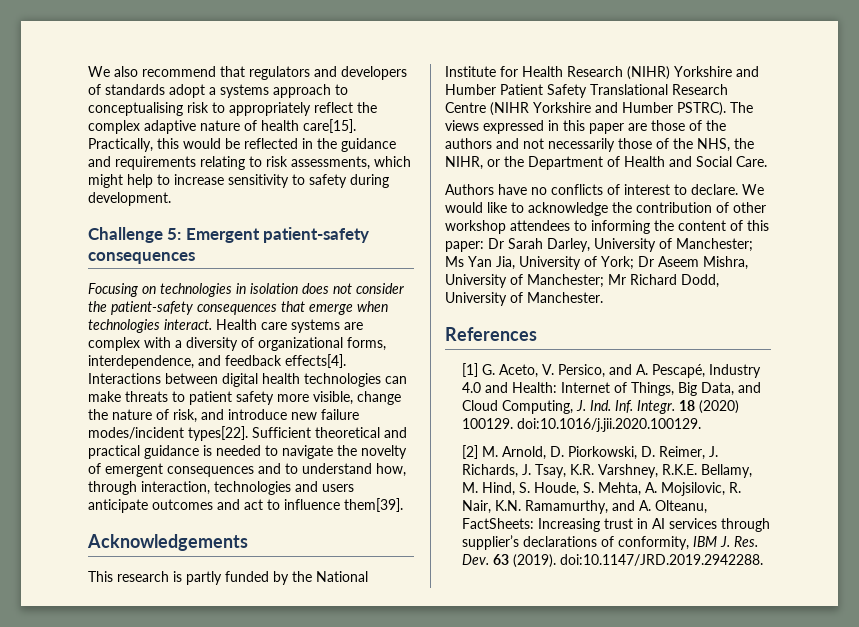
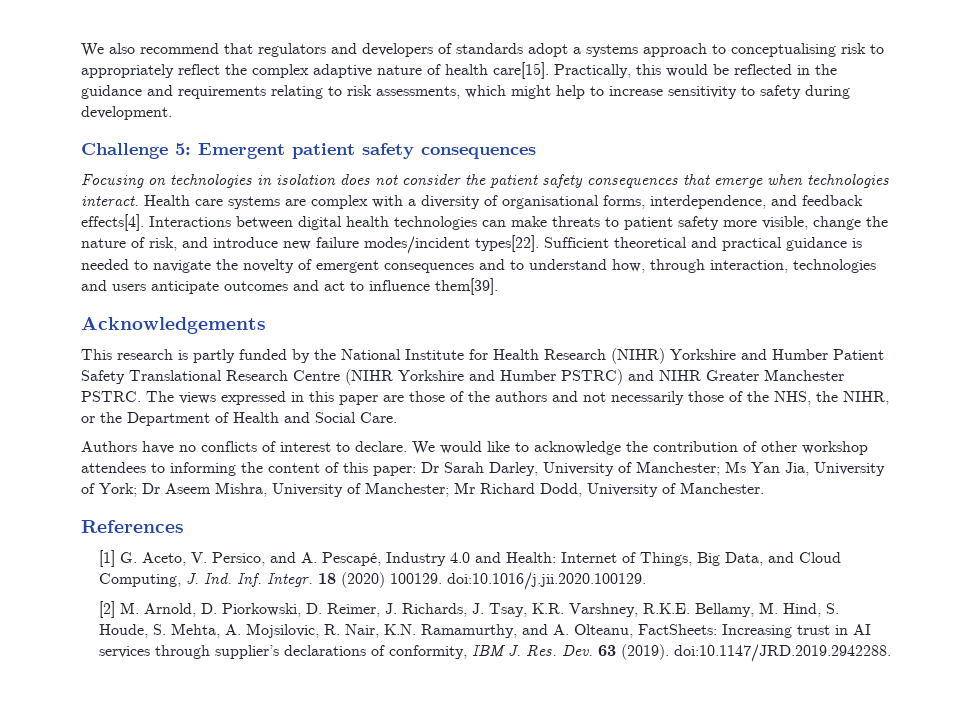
- Challenge 5: Emergent patient-safety consequences
+ Challenge 5: Emergent patient safety consequences
- Focusing on technologies in isolation does not consider the patient-safety consequences that emerge when technologies interact.
+ Focusing on technologies in isolation does not consider the patient safety consequences that emerge when technologies interact.
- Health care systems are complex with a diversity of organizational forms, interdependence, and feedback effects[4].
+ Health care systems are complex with a diversity of organisational forms, interdependence, and feedback effects[4].
- This research is partly funded by the National Institute for Health Research (NIHR) Yorkshire and Humber Patient Safety Translational Research Centre (NIHR Yorkshire and Humber PSTRC).
+ This research is partly funded by the National Institute for Health Research (NIHR) Yorkshire and Humber Patient Safety Translational Research Centre (NIHR Yorkshire and Humber PSTRC) and NIHR Greater Manchester PSTRC.

